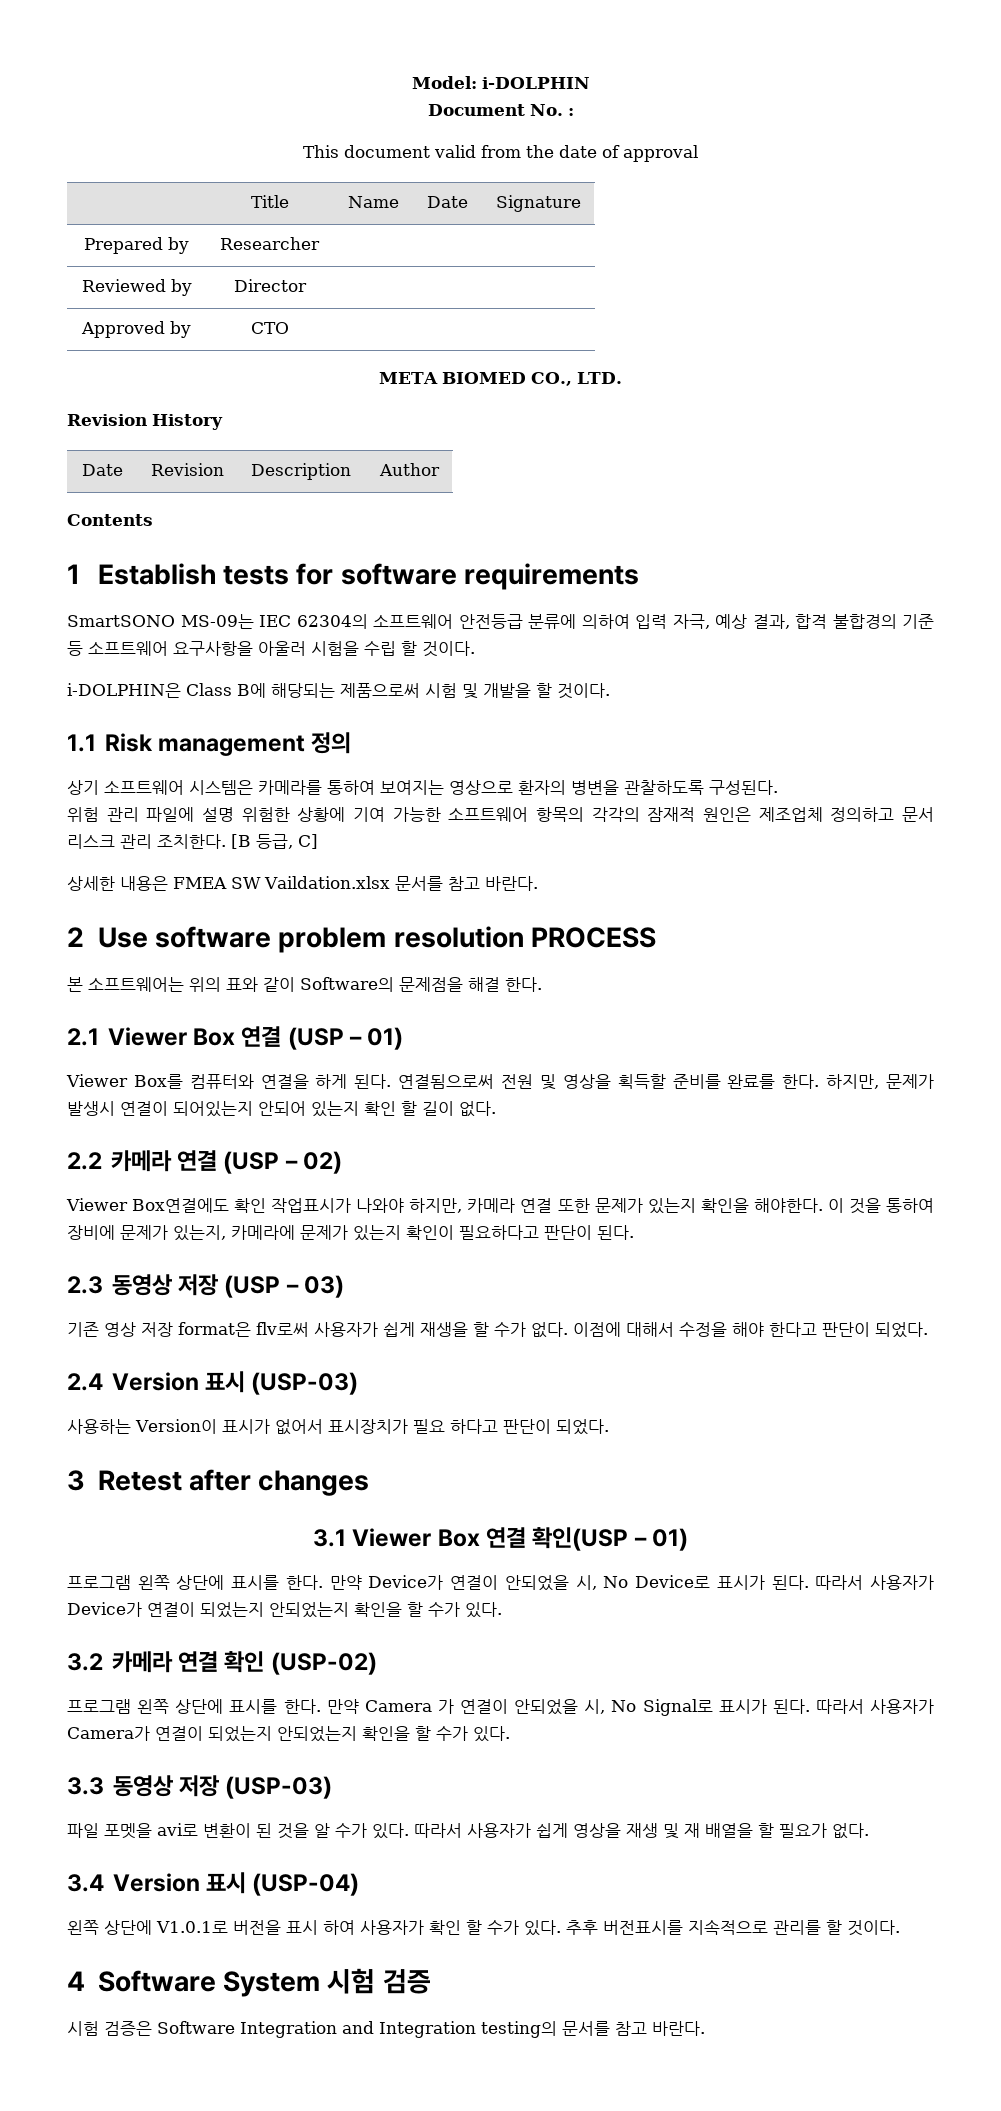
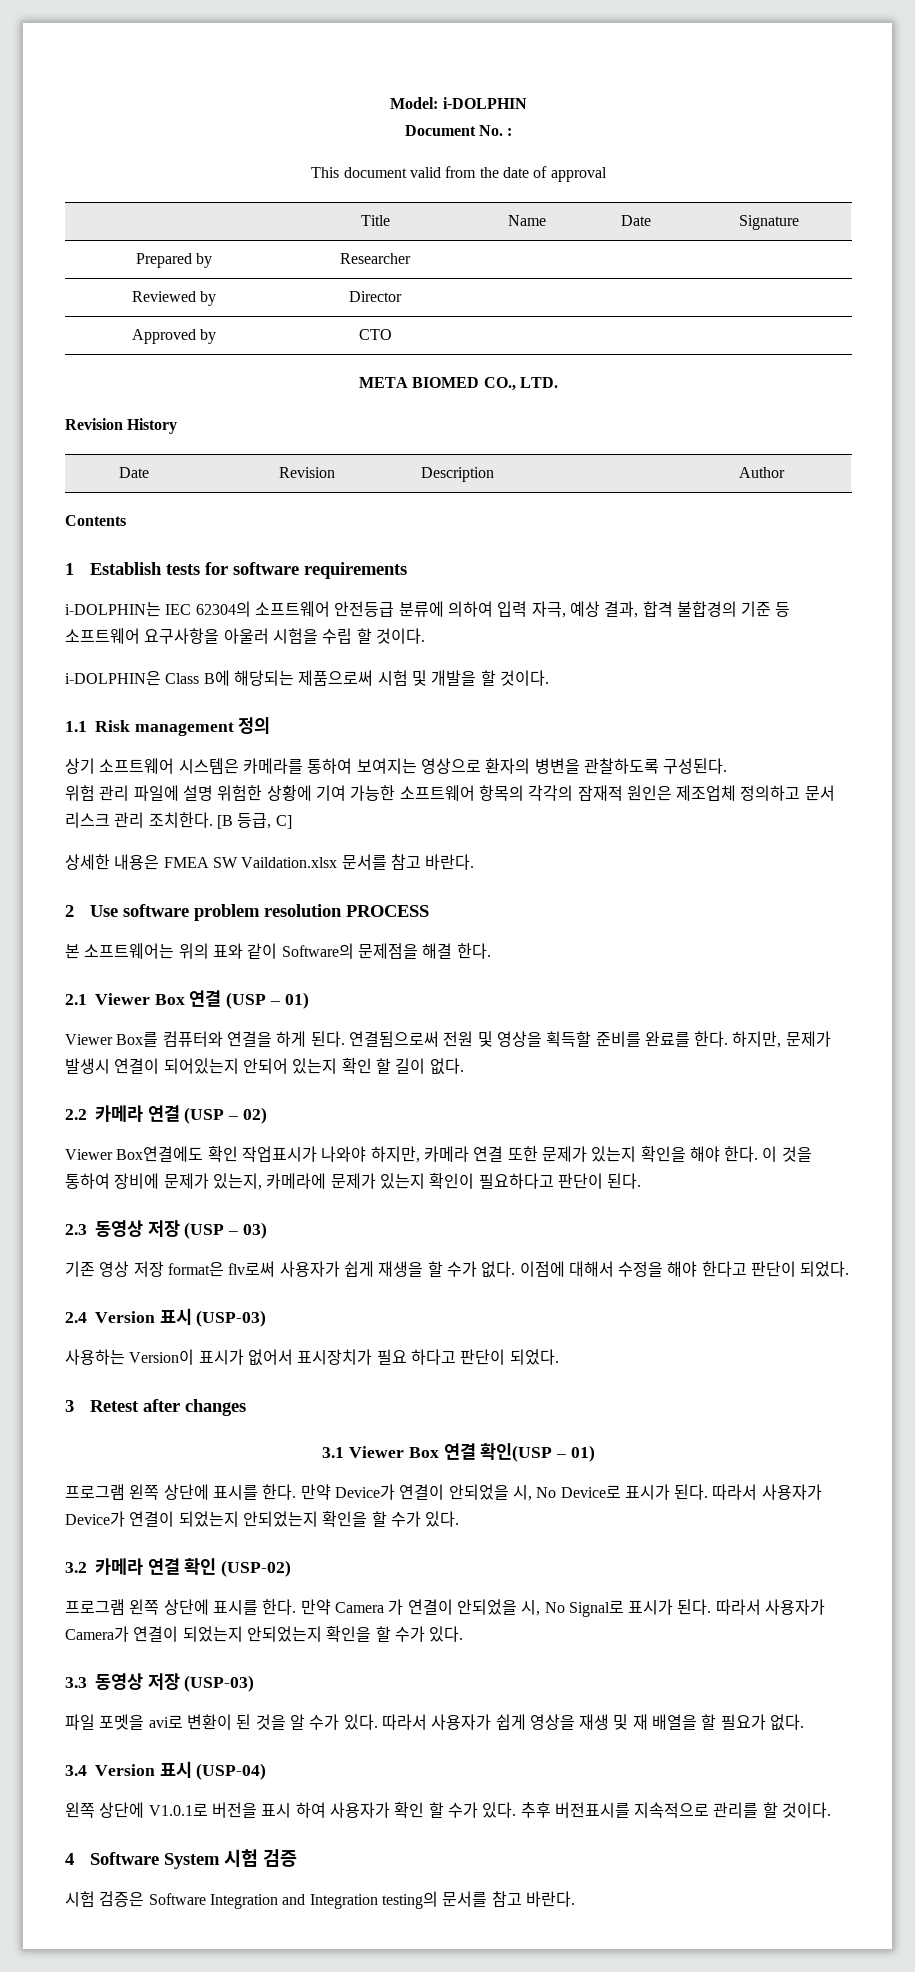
- SmartSONO MS-09는 IEC 62304의 소프트웨어 안전등급 분류에 의하여 입력 자극, 예상 결과, 합격 불합경의 기준 등 소프트웨어 요구사항을 아울러 시험을 수립 할 것이다.
+ i-DOLPHIN는 IEC 62304의 소프트웨어 안전등급 분류에 의하여 입력 자극, 예상 결과, 합격 불합경의 기준 등 소프트웨어 요구사항을 아울러 시험을 수립 할 것이다.
- Viewer Box연결에도 확인 작업표시가 나와야 하지만, 카메라 연결 또한 문제가 있는지 확인을 해야한다.
+ Viewer Box연결에도 확인 작업표시가 나와야 하지만, 카메라 연결 또한 문제가 있는지 확인을 해야 한다.

